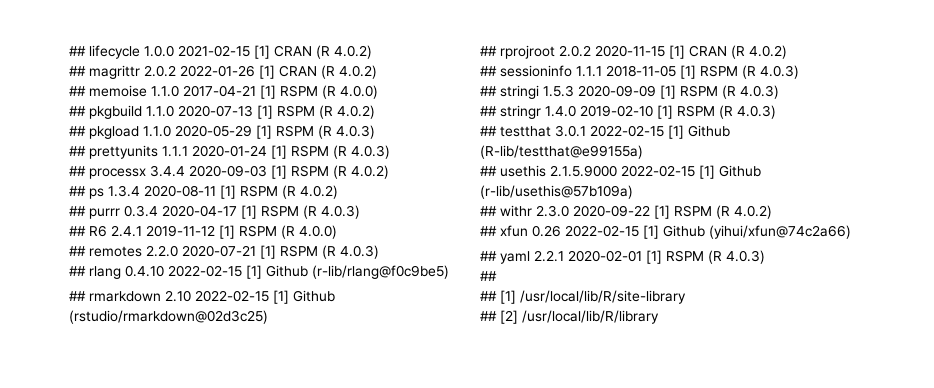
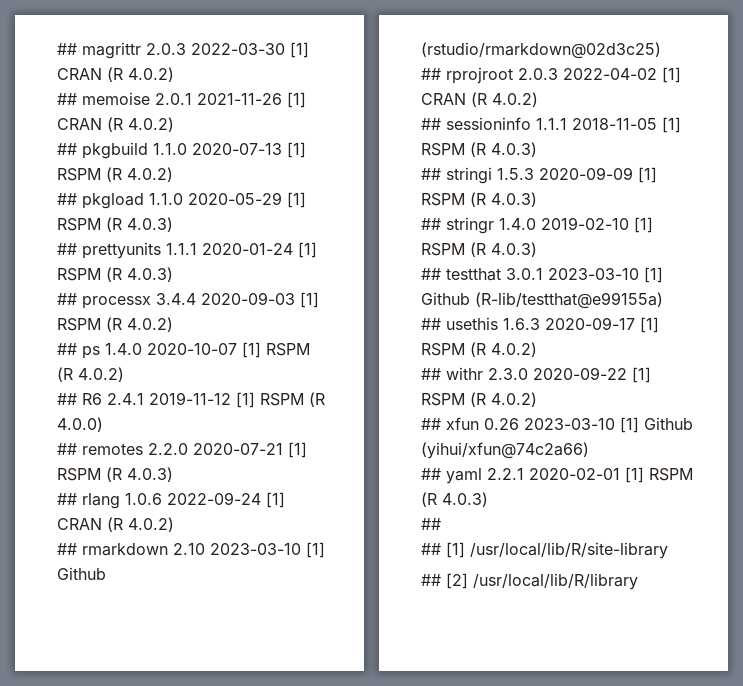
- ## lifecycle 1.0.0 2021-02-15 [1] CRAN (R 4.0.2)
- ## magrittr 2.0.2 2022-01-26 [1] CRAN (R 4.0.2)
+ ## magrittr 2.0.3 2022-03-30 [1] CRAN (R 4.0.2)
- ## memoise 1.1.0 2017-04-21 [1] RSPM (R 4.0.0)
+ ## memoise 2.0.1 2021-11-26 [1] CRAN (R 4.0.2)
- ## ps 1.3.4 2020-08-11 [1] RSPM (R 4.0.2)
- ## purrr 0.3.4 2020-04-17 [1] RSPM (R 4.0.3)
+ ## ps 1.4.0 2020-10-07 [1] RSPM (R 4.0.2)
- ## rlang 0.4.10 2022-02-15 [1] Github (r-lib/rlang@f0c9be5)
+ ## rlang 1.0.6 2022-09-24 [1] CRAN (R 4.0.2)
- ## rmarkdown 2.10 2022-02-15 [1] Github (rstudio/rmarkdown@02d3c25)
+ ## rmarkdown 2.10 2023-03-10 [1] Github (rstudio/rmarkdown@02d3c25)
- ## rprojroot 2.0.2 2020-11-15 [1] CRAN (R 4.0.2)
+ ## rprojroot 2.0.3 2022-04-02 [1] CRAN (R 4.0.2)
- ## testthat 3.0.1 2022-02-15 [1] Github (R-lib/testthat@e99155a)
+ ## testthat 3.0.1 2023-03-10 [1] Github (R-lib/testthat@e99155a)
- ## usethis 2.1.5.9000 2022-02-15 [1] Github (r-lib/usethis@57b109a)
+ ## usethis 1.6.3 2020-09-17 [1] RSPM (R 4.0.2)
- ## xfun 0.26 2022-02-15 [1] Github (yihui/xfun@74c2a66)
+ ## xfun 0.26 2023-03-10 [1] Github (yihui/xfun@74c2a66)

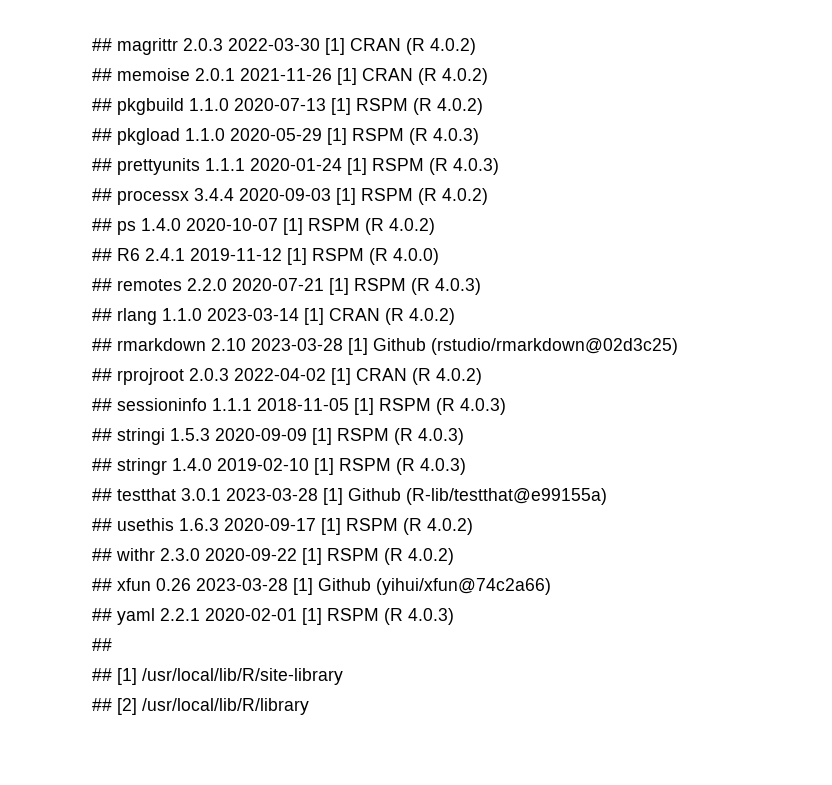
- ## rlang 1.0.6 2022-09-24 [1] CRAN (R 4.0.2)
+ ## rlang 1.1.0 2023-03-14 [1] CRAN (R 4.0.2)
- ## rmarkdown 2.10 2023-03-10 [1] Github (rstudio/rmarkdown@02d3c25)
+ ## rmarkdown 2.10 2023-03-28 [1] Github (rstudio/rmarkdown@02d3c25)
- ## testthat 3.0.1 2023-03-10 [1] Github (R-lib/testthat@e99155a)
+ ## testthat 3.0.1 2023-03-28 [1] Github (R-lib/testthat@e99155a)
- ## xfun 0.26 2023-03-10 [1] Github (yihui/xfun@74c2a66)
+ ## xfun 0.26 2023-03-28 [1] Github (yihui/xfun@74c2a66)

